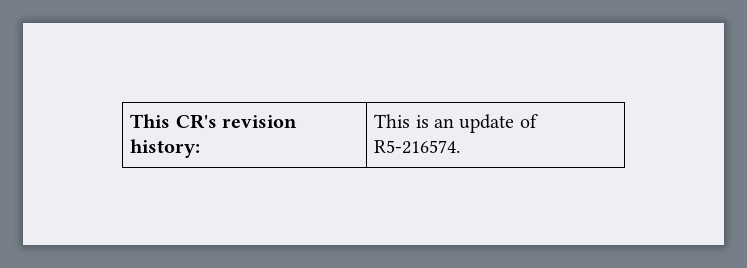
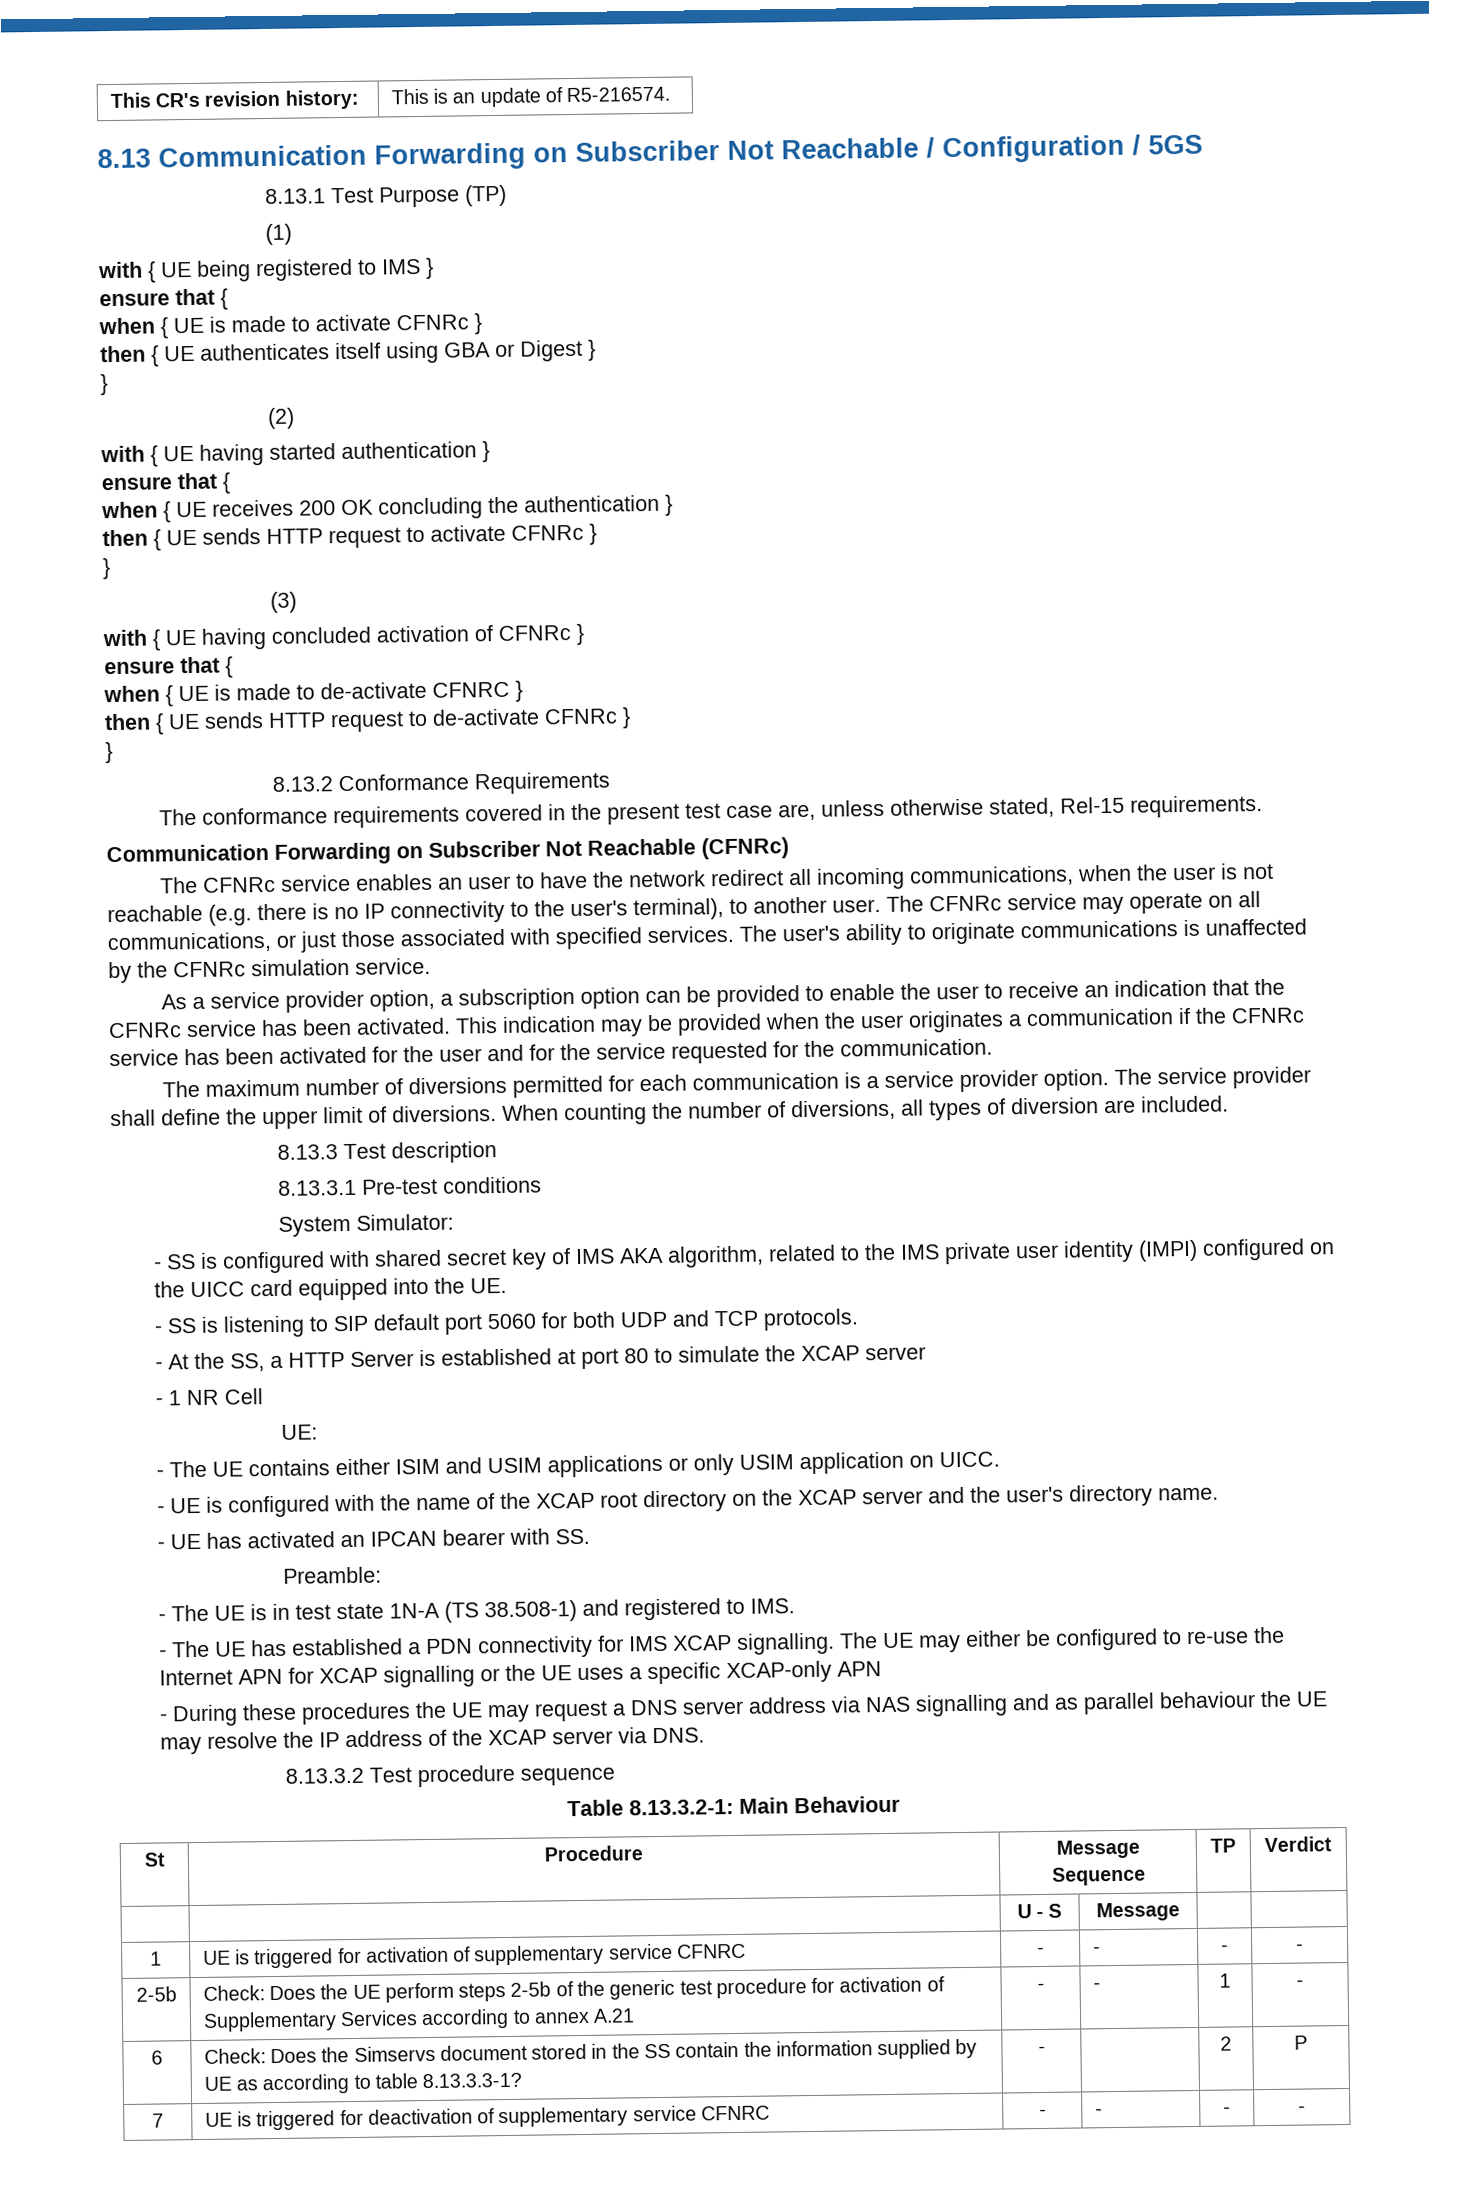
+ 8.13 Communication Forwarding on Subscriber Not Reachable / Configuration / 5GS
+ 8.13.1 Test Purpose (TP)
+ (1)
+ with { UE being registered to IMS }
+ ensure that {
+ when { UE is made to activate CFNRc }
+ then { UE authenticates itself using GBA or Digest }
+ }
+ (2)
+ with { UE having started authentication }
+ ensure that {
+ when { UE receives 200 OK concluding the authentication }
+ then { UE sends HTTP request to activate CFNRc }
+ }
+ (3)
+ with { UE having concluded activation of CFNRc }
+ ensure that {
+ when { UE is made to de-activate CFNRC }
+ then { UE sends HTTP request to de-activate CFNRc }
+ }
+ 8.13.2 Conformance Requirements
+ The conformance requirements covered in the present test case are, unless otherwise stated, Rel-15 requirements.
+ Communication Forwarding on Subscriber Not Reachable (CFNRc)
+ The CFNRc service enables an user to have the network redirect all incoming communications, when the user is not reachable (e.g. there is no IP connectivity to the user's terminal), to another user. The CFNRc service may operate on all communications, or just those associated with specified services. The user's ability to originate communications is unaffected by the CFNRc simulation service.
+ As a service provider option, a subscription option can be provided to enable the user to receive an indication that the CFNRc service has been activated. This indication may be provided when the user originates a communication if the CFNRc service has been activated for the user and for the service requested for the communication.
+ The maximum number of diversions permitted for each communication is a service provider option. The service provider shall define the upper limit of diversions. When counting the number of diversions, all types of diversion are included.
+ 8.13.3 Test description
+ 8.13.3.1 Pre-test conditions
+ System Simulator:
+ - SS is configured with shared secret key of IMS AKA algorithm, related to the IMS private user identity (IMPI) configured on the UICC card equipped into the UE.
+ - SS is listening to SIP default port 5060 for both UDP and TCP protocols.
+ - At the SS, a HTTP Server is established at port 80 to simulate the XCAP server
+ - 1 NR Cell
+ UE:
+ - The UE contains either ISIM and USIM applications or only USIM application on UICC.
+ - UE is configured with the name of the XCAP root directory on the XCAP server and the user's directory name.
+ - UE has activated an IPCAN bearer with SS.
+ Preamble:
+ - The UE is in test state 1N-A (TS 38.508-1) and registered to IMS.
+ - The UE has established a PDN connectivity for IMS XCAP signalling. The UE may either be configured to re-use the Internet APN for XCAP signalling or the UE uses a specific XCAP-only APN
+ - During these procedures the UE may request a DNS server address via NAS signalling and as parallel behaviour the UE may resolve the IP address of the XCAP server via DNS.
+ 8.13.3.2 Test procedure sequence
+ Table 8.13.3.2-1: Main Behaviour
+ St | Procedure | Message Sequence | TP | Verdict
+ | | U - S | Message | |
+ 1 | UE is triggered for activation of supplementary service CFNRC | - | - | - | -
+ 2-5b | Check: Does the UE perform steps 2-5b of the generic test procedure for activation of Supplementary Services according to annex A.21 | - | - | 1 | -
+ 6 | Check: Does the Simservs document stored in the SS contain the information supplied by UE as according to table 8.13.3.3-1? | - | | 2 | P
+ 7 | UE is triggered for deactivation of supplementary service CFNRC | - | - | - | -

